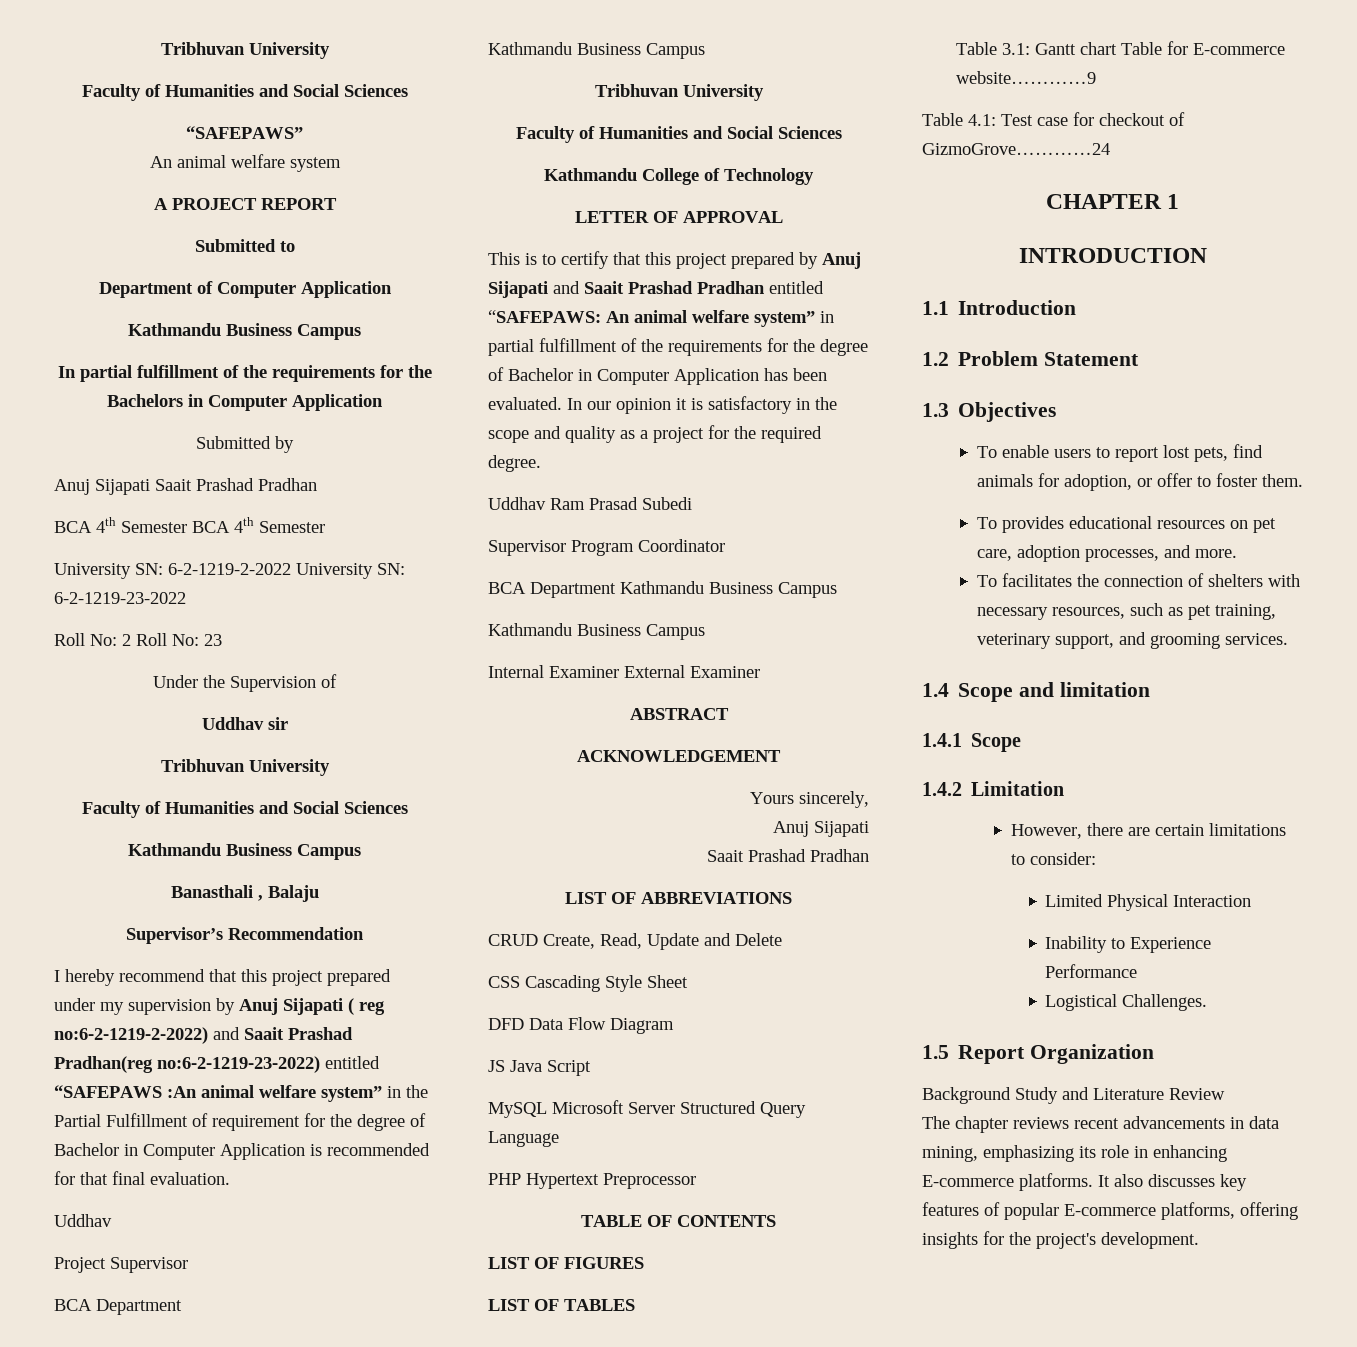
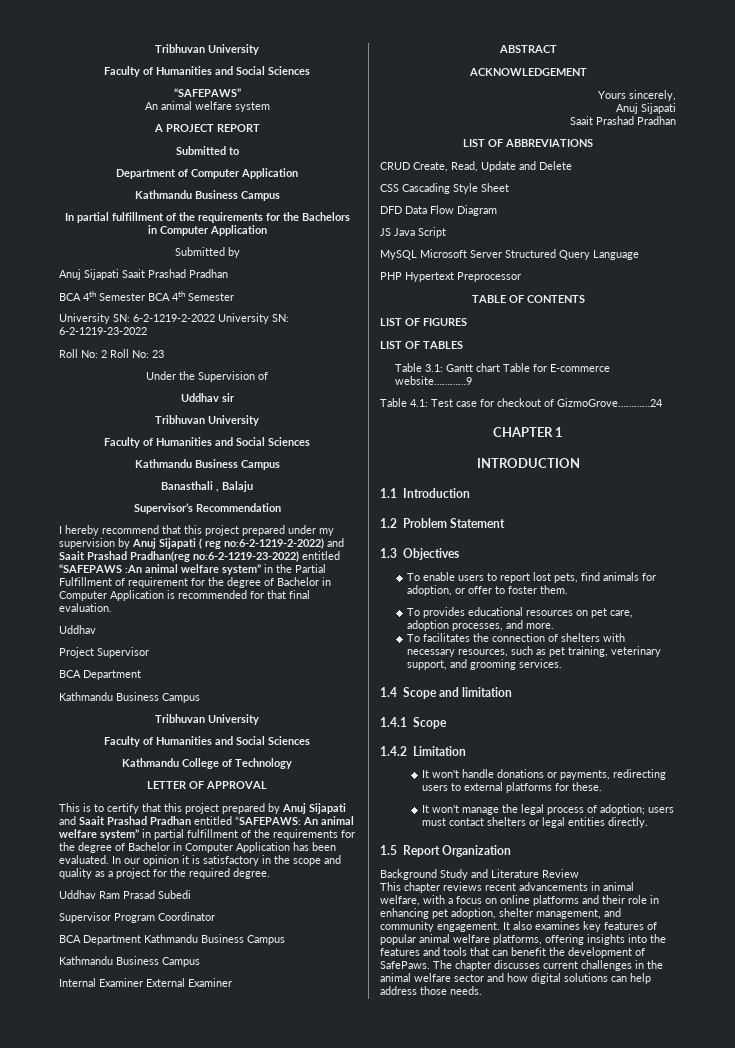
- However, there are certain limitations to consider:
- Limited Physical Interaction
- Inability to Experience Performance
- Logistical Challenges.
+ It won't handle donations or payments, redirecting users to external platforms for these.
+ It won't manage the legal process of adoption; users must contact shelters or legal entities directly.
- The chapter reviews recent advancements in data mining, emphasizing its role in enhancing E-commerce platforms.
+ This chapter reviews recent advancements in animal welfare, with a focus on online platforms and their role in enhancing pet adoption, shelter management, and community engagement.
- It also discusses key features of popular E-commerce platforms, offering insights for the project's development.
+ It also examines key features of popular animal welfare platforms, offering insights into the features and tools that can benefit the development of SafePaws. The chapter discusses current challenges in the animal welfare sector and how digital solutions can help address those needs.

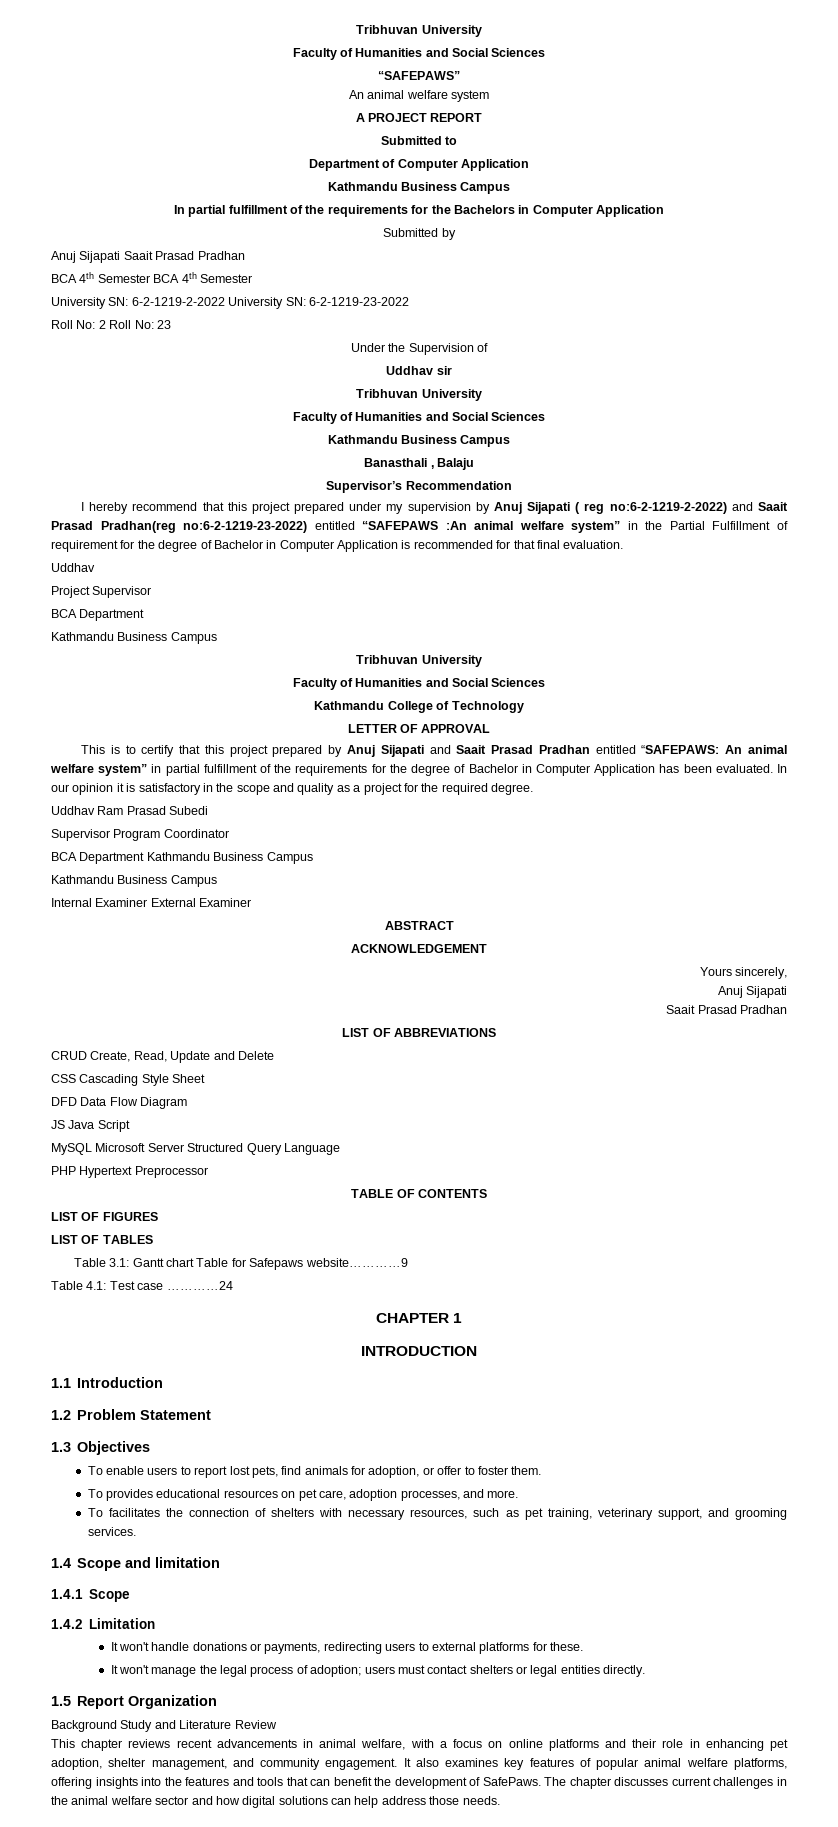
- Anuj Sijapati Saait Prashad Pradhan
+ Anuj Sijapati Saait Prasad Pradhan
- I hereby recommend that this project prepared under my supervision by Anuj Sijapati ( reg no:6-2-1219-2-2022) and Saait Prashad Pradhan(reg no:6-2-1219-23-2022) entitled “SAFEPAWS :An animal welfare system” in the Partial Fulfillment of requirement for the degree of Bachelor in Computer Application is recommended for that final evaluation.
+ I hereby recommend that this project prepared under my supervision by Anuj Sijapati ( reg no:6-2-1219-2-2022) and Saait Prasad Pradhan(reg no:6-2-1219-23-2022) entitled “SAFEPAWS :An animal welfare system” in the Partial Fulfillment of requirement for the degree of Bachelor in Computer Application is recommended for that final evaluation.
- This is to certify that this project prepared by Anuj Sijapati and Saait Prashad Pradhan entitled “SAFEPAWS: An animal welfare system” in partial fulfillment of the requirements for the degree of Bachelor in Computer Application has been evaluated.
+ This is to certify that this project prepared by Anuj Sijapati and Saait Prasad Pradhan entitled “SAFEPAWS: An animal welfare system” in partial fulfillment of the requirements for the degree of Bachelor in Computer Application has been evaluated.
  Yours sincerely,
  Anuj Sijapati
- Saait Prashad Pradhan
+ Saait Prasad Pradhan
- Table 3.1: Gantt chart Table for E-commerce website…………9
+ Table 3.1: Gantt chart Table for Safepaws website…………9
- Table 4.1: Test case for checkout of GizmoGrove…………24
+ Table 4.1: Test case …………24

